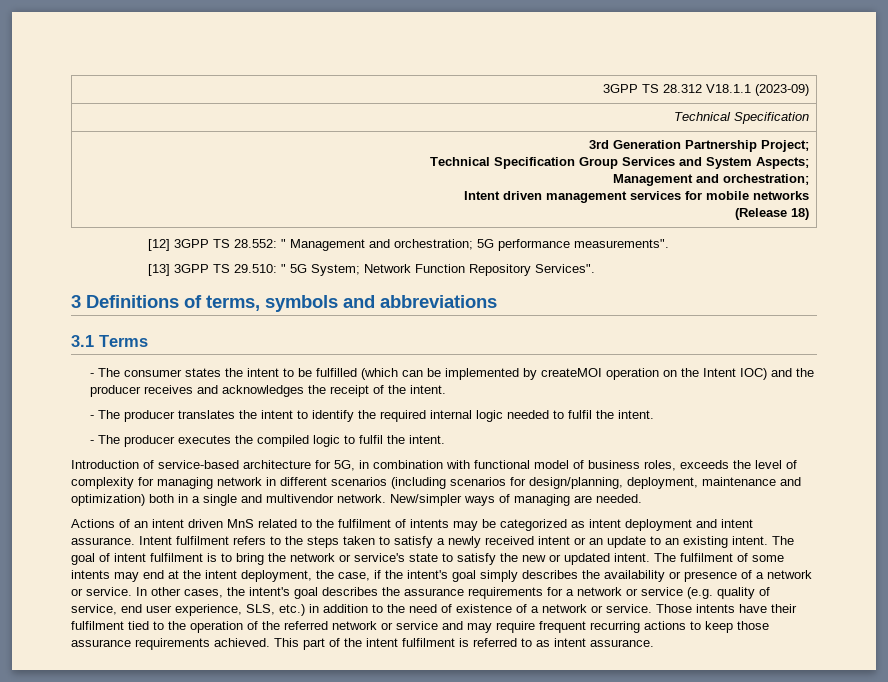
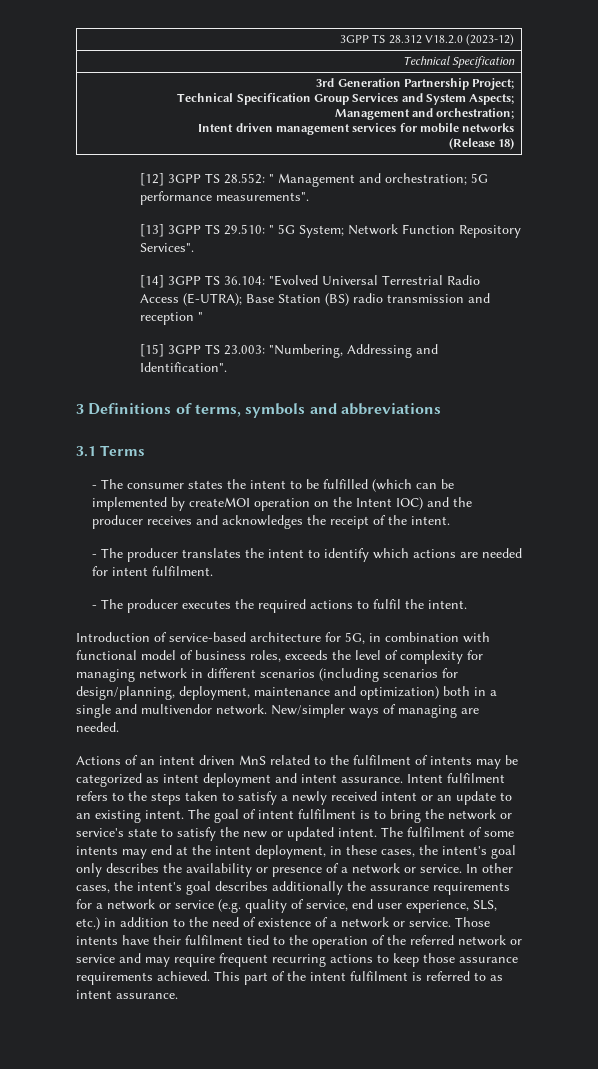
- 3GPP TS 28.312 V18.1.1 (2023-09)
+ 3GPP TS 28.312 V18.2.0 (2023-12)
+ [14] 3GPP TS 36.104: "Evolved Universal Terrestrial Radio Access (E-UTRA); Base Station (BS) radio transmission and reception "
+ [15] 3GPP TS 23.003: "Numbering, Addressing and Identification".
- - The producer translates the intent to identify the required internal logic needed to fulfil the intent.
+ - The producer translates the intent to identify which actions are needed for intent fulfilment.
- - The producer executes the compiled logic to fulfil the intent.
+ - The producer executes the required actions to fulfil the intent.
- The fulfilment of some intents may end at the intent deployment, the case, if the intent's goal simply describes the availability or presence of a network or service.
+ The fulfilment of some intents may end at the intent deployment, in these cases, the intent's goal only describes the availability or presence of a network or service.
- In other cases, the intent's goal describes the assurance requirements for a network or service (e.g. quality of service, end user experience, SLS, etc.) in addition to the need of existence of a network or service.
+ In other cases, the intent's goal describes additionally the assurance requirements for a network or service (e.g. quality of service, end user experience, SLS, etc.) in addition to the need of existence of a network or service.

